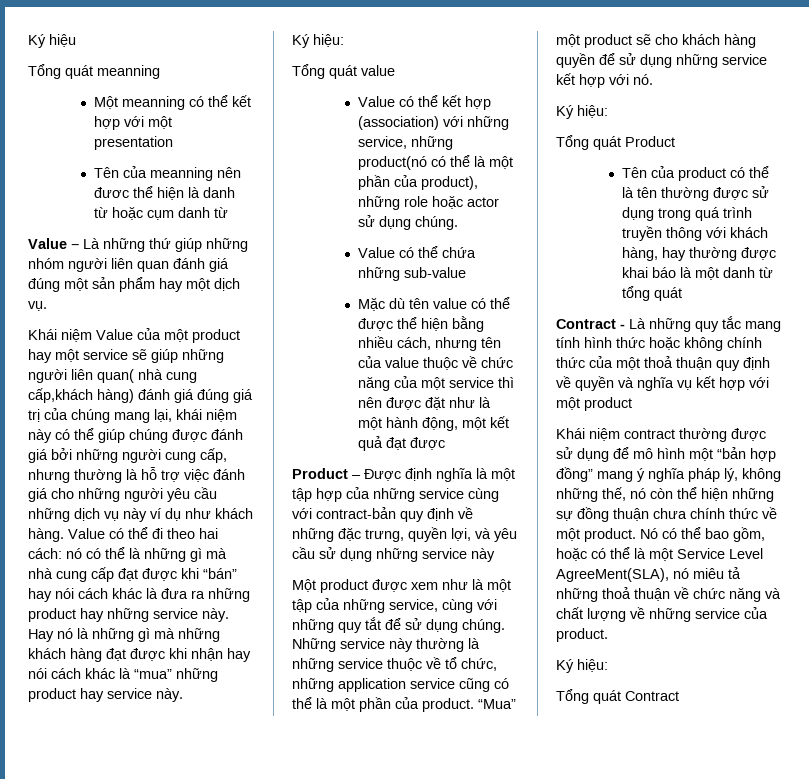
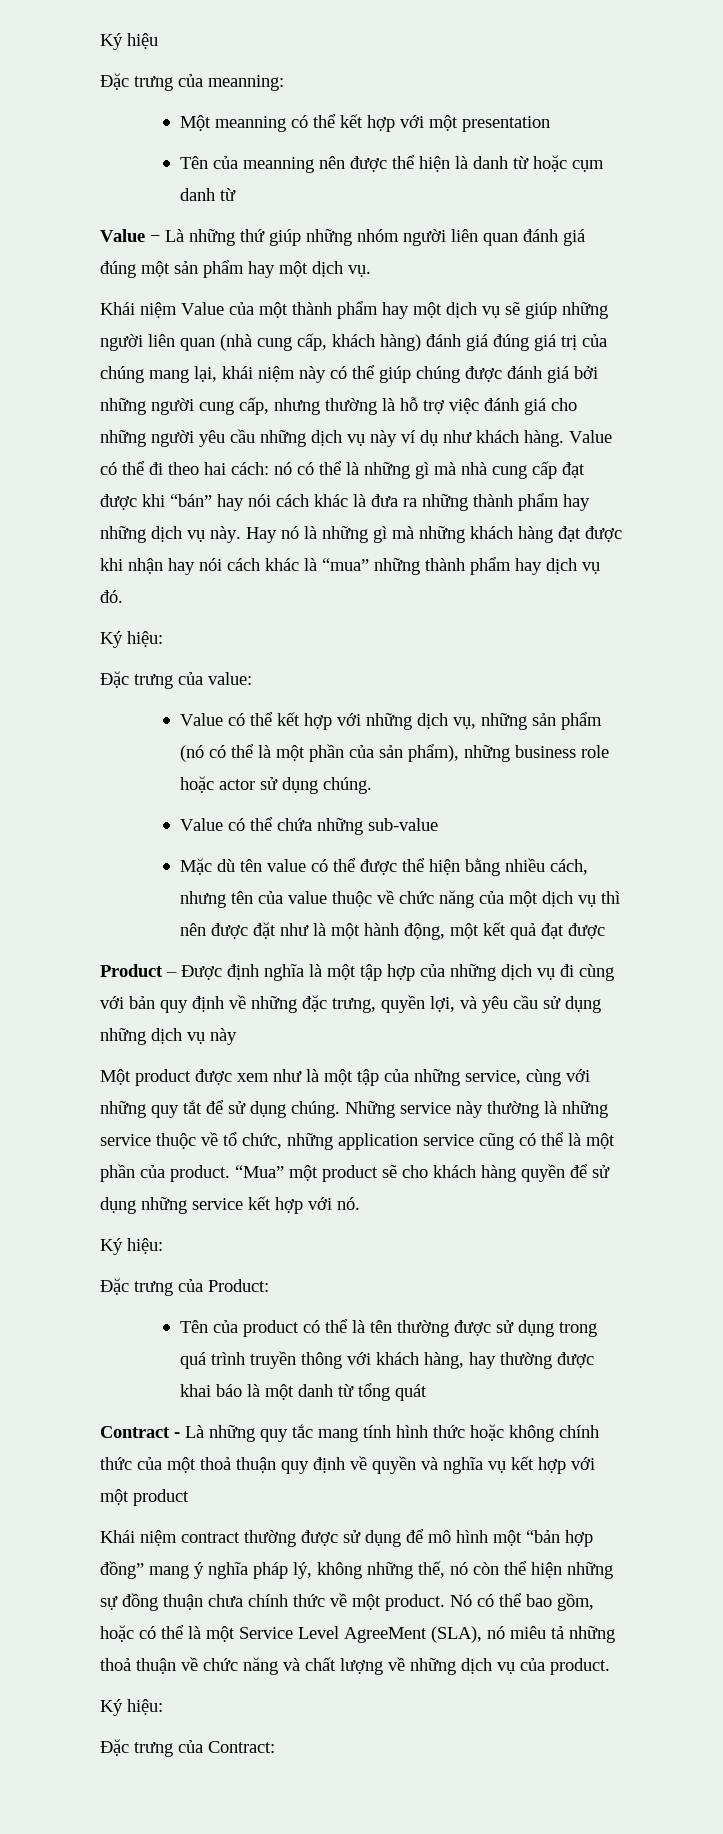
- Tổng quát meanning
+ Đặc trưng của meanning:
- Tên của meanning nên đươc thể hiện là danh từ hoặc cụm danh từ
+ Tên của meanning nên được thể hiện là danh từ hoặc cụm danh từ
- Khái niệm Value của một product hay một service sẽ giúp những người liên quan( nhà cung cấp,khách hàng) đánh giá đúng giá trị của chúng mang lại, khái niệm này có thể giúp chúng được đánh giá bởi những người cung cấp, nhưng thường là hỗ trợ việc đánh giá cho những người yêu cầu những dịch vụ này ví dụ như khách hàng.
+ Khái niệm Value của một thành phẩm hay một dịch vụ sẽ giúp những người liên quan (nhà cung cấp, khách hàng) đánh giá đúng giá trị của chúng mang lại, khái niệm này có thể giúp chúng được đánh giá bởi những người cung cấp, nhưng thường là hỗ trợ việc đánh giá cho những người yêu cầu những dịch vụ này ví dụ như khách hàng.
- Value có thể đi theo hai cách: nó có thể là những gì mà nhà cung cấp đạt được khi “bán” hay nói cách khác là đưa ra những product hay những service này.
+ Value có thể đi theo hai cách: nó có thể là những gì mà nhà cung cấp đạt được khi “bán” hay nói cách khác là đưa ra những thành phẩm hay những dịch vụ này.
- Hay nó là những gì mà những khách hàng đạt được khi nhận hay nói cách khác là “mua” những product hay service này.
+ Hay nó là những gì mà những khách hàng đạt được khi nhận hay nói cách khác là “mua” những thành phẩm hay dịch vụ đó.
  Ký hiệu:
- Tổng quát value
+ Đặc trưng của value:
- Value có thể kết hợp (association) với những service, những product(nó có thể là một phần của product), những role hoặc actor sử dụng chúng.
+ Value có thể kết hợp với những dịch vụ, những sản phẩm (nó có thể là một phần của sản phẩm), những business role hoặc actor sử dụng chúng.
- Mặc dù tên value có thể được thể hiện bằng nhiều cách, nhưng tên của value thuộc về chức năng của một service thì nên được đặt như là một hành động, một kết quả đạt được
+ Mặc dù tên value có thể được thể hiện bằng nhiều cách, nhưng tên của value thuộc về chức năng của một dịch vụ thì nên được đặt như là một hành động, một kết quả đạt được
- Product – Được định nghĩa là một tập hợp của những service cùng với contract-bản quy định về những đặc trưng, quyền lợi, và yêu cầu sử dụng những service này
+ Product – Được định nghĩa là một tập hợp của những dịch vụ đi cùng với bản quy định về những đặc trưng, quyền lợi, và yêu cầu sử dụng những dịch vụ này
- Tổng quát Product
+ Đặc trưng của Product:
- Nó có thể bao gồm, hoặc có thể là một Service Level AgreeMent(SLA), nó miêu tả những thoả thuận về chức năng và chất lượng về những service của product.
+ Nó có thể bao gồm, hoặc có thể là một Service Level AgreeMent (SLA), nó miêu tả những thoả thuận về chức năng và chất lượng về những dịch vụ của product.
- Tổng quát Contract
+ Đặc trưng của Contract:

